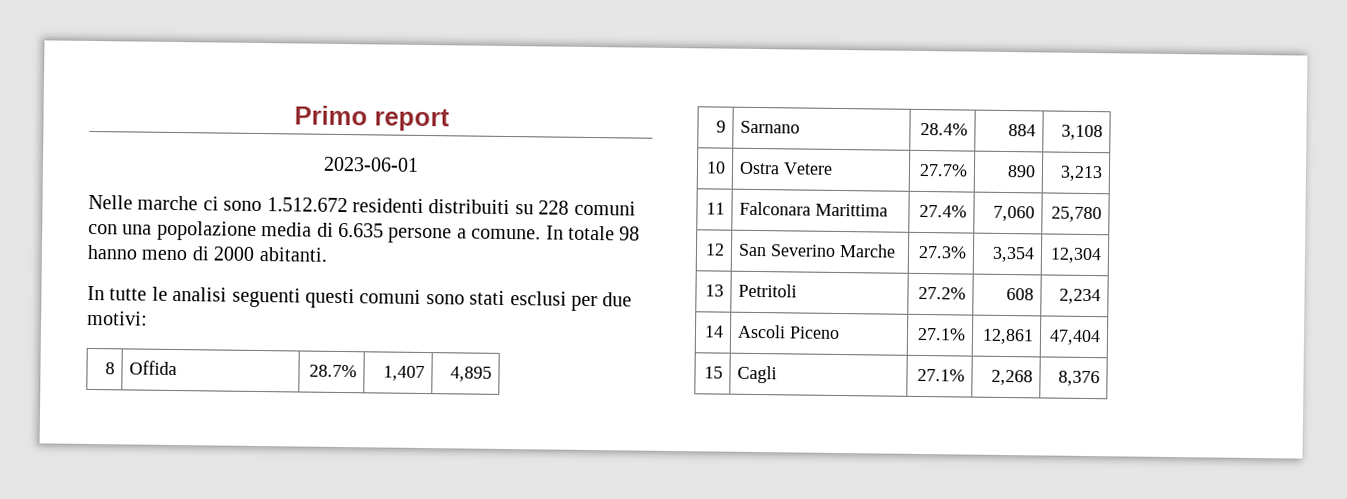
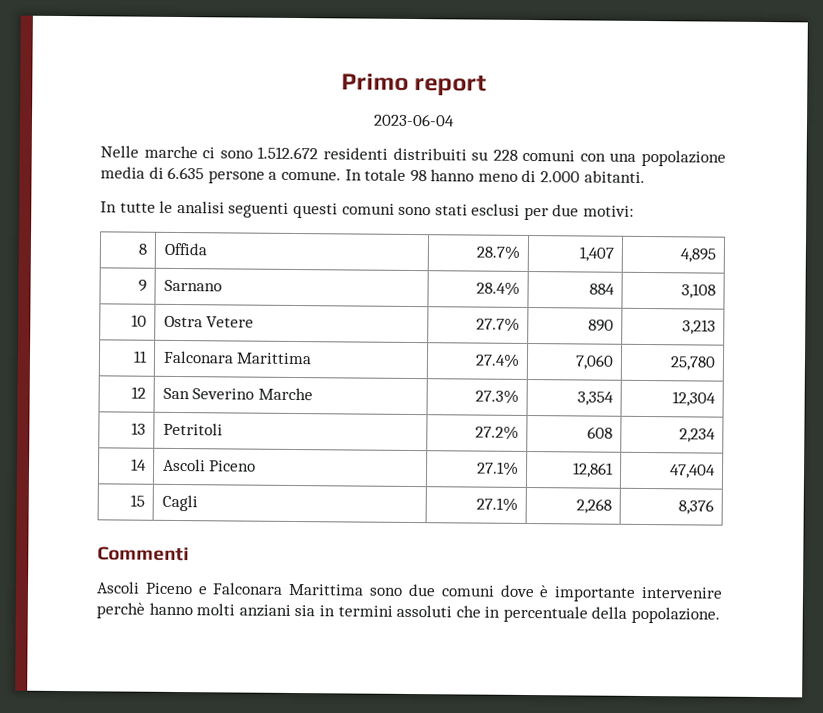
- 2023-06-01
+ 2023-06-04
- In totale 98 hanno meno di 2000 abitanti.
+ In totale 98 hanno meno di 2.000 abitanti.
+ Commenti
+ Ascoli Piceno e Falconara Marittima sono due comuni dove è importante intervenire perchè hanno molti anziani sia in termini assoluti che in percentuale della popolazione.

